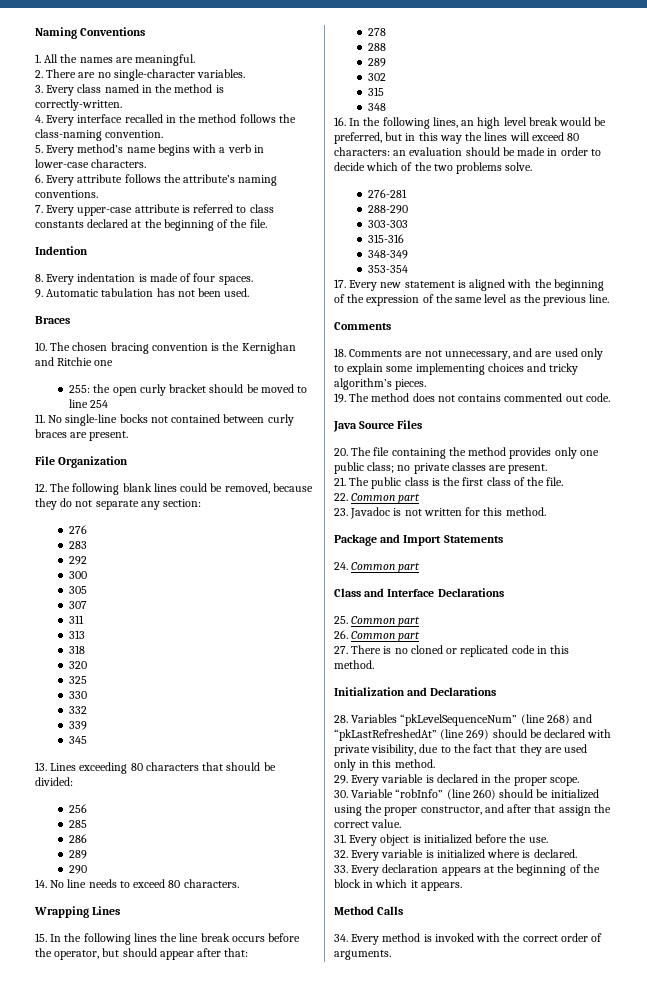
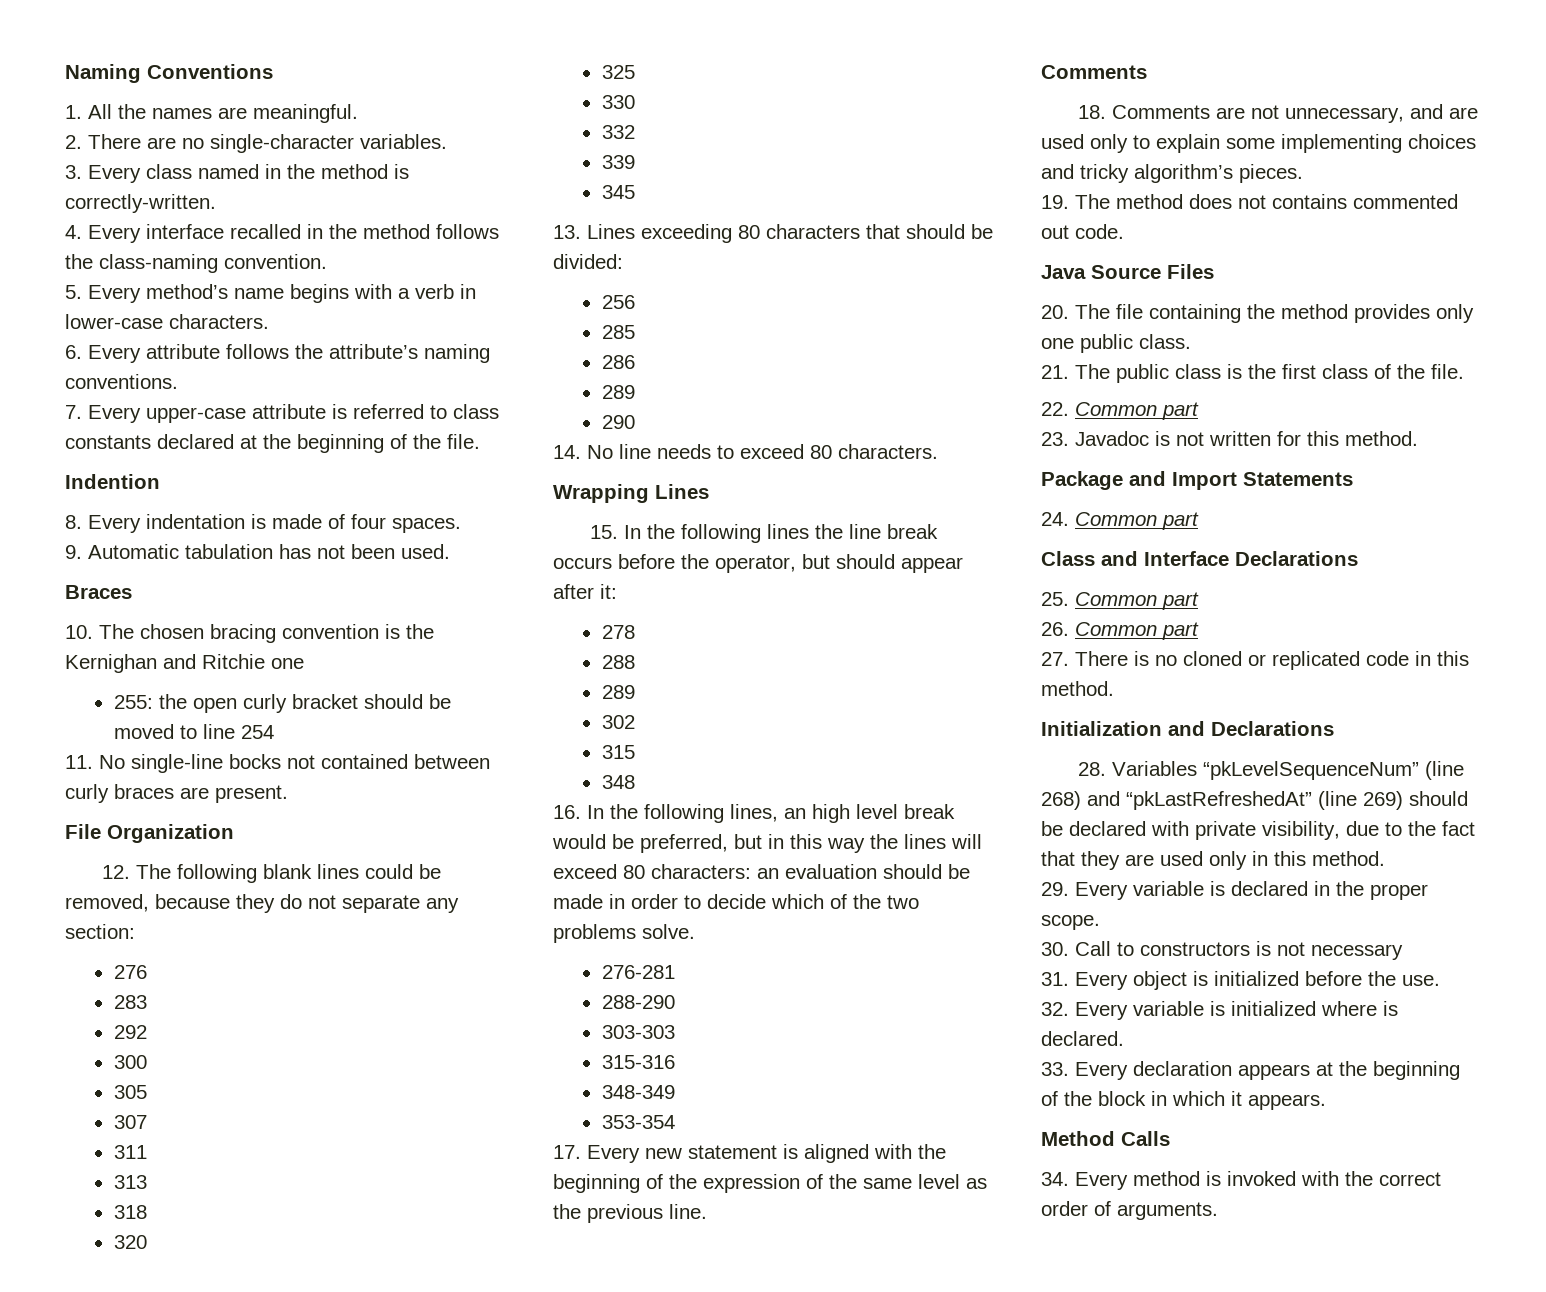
- 15. In the following lines the line break occurs before the operator, but should appear after that:
+ 15. In the following lines the line break occurs before the operator, but should appear after it:
- 20. The file containing the method provides only one public class; no private classes are present.
+ 20. The file containing the method provides only one public class.
- 30. Variable “robInfo” (line 260) should be initialized using the proper constructor, and after that assign the correct value.
+ 30. Call to constructors is not necessary

